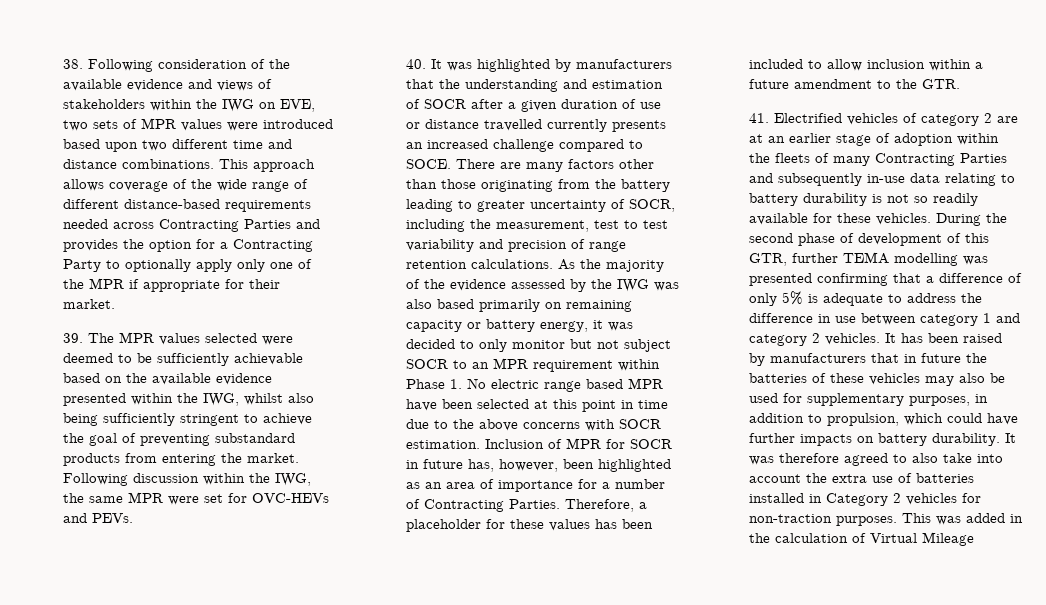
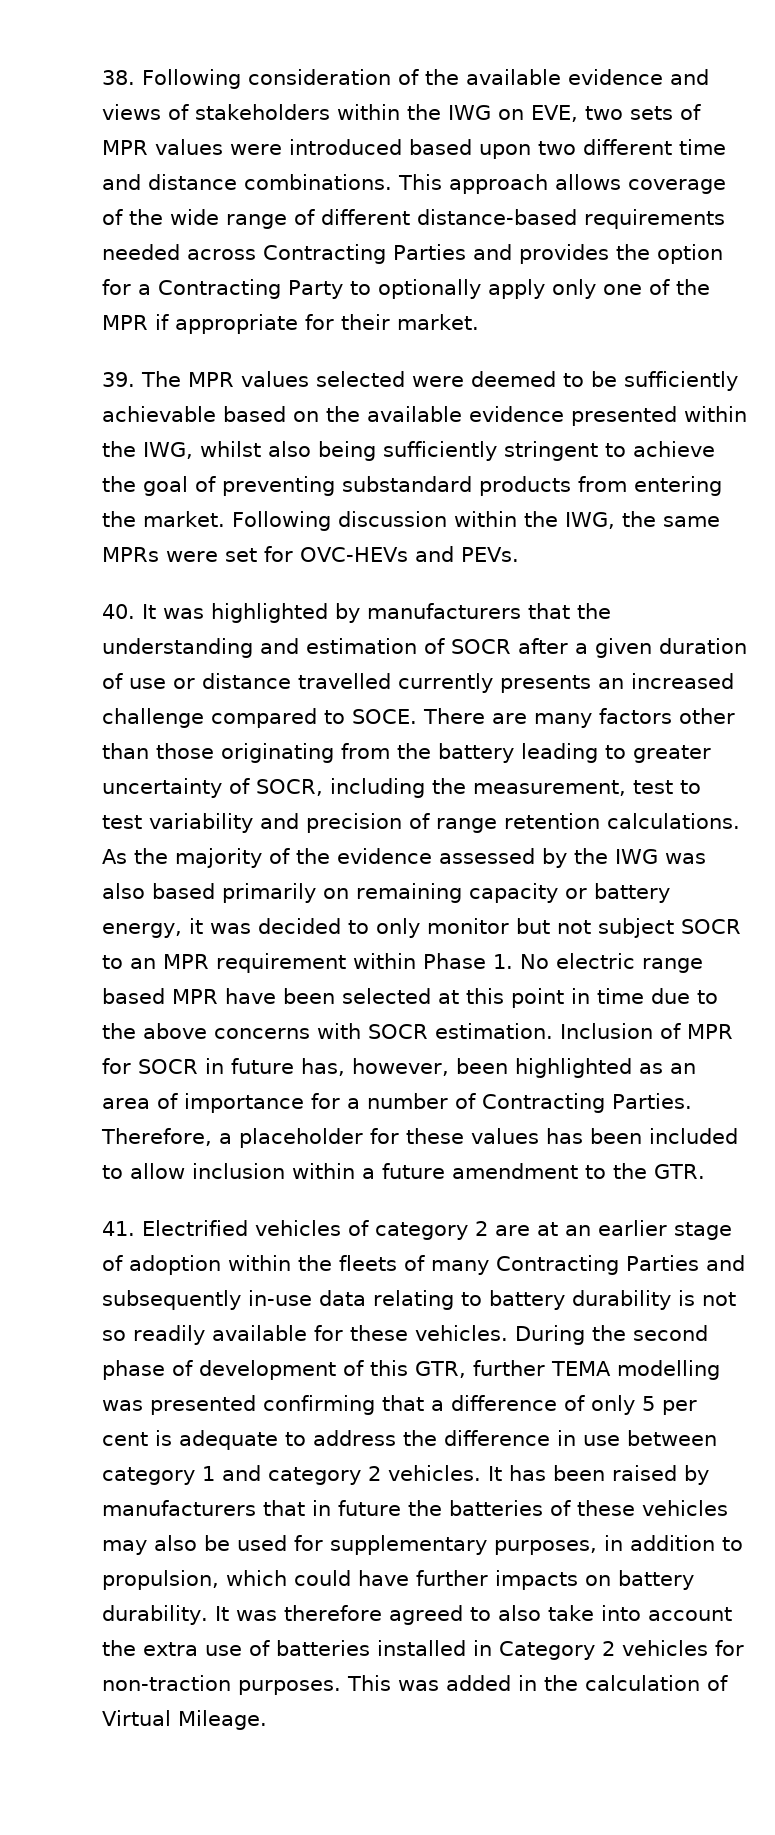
- Following discussion within the IWG, the same MPR were set for OVC-HEVs and PEVs.
+ Following discussion within the IWG, the same MPRs were set for OVC-HEVs and PEVs.
- During the second phase of development of this GTR, further TEMA modelling was presented confirming that a difference of only 5% is adequate to address the difference in use between category 1 and category 2 vehicles.
+ During the second phase of development of this GTR, further TEMA modelling was presented confirming that a difference of only 5 per cent is adequate to address the difference in use between category 1 and category 2 vehicles.
- This was added in the calculation of Virtual Mileage
+ This was added in the calculation of Virtual Mileage.

